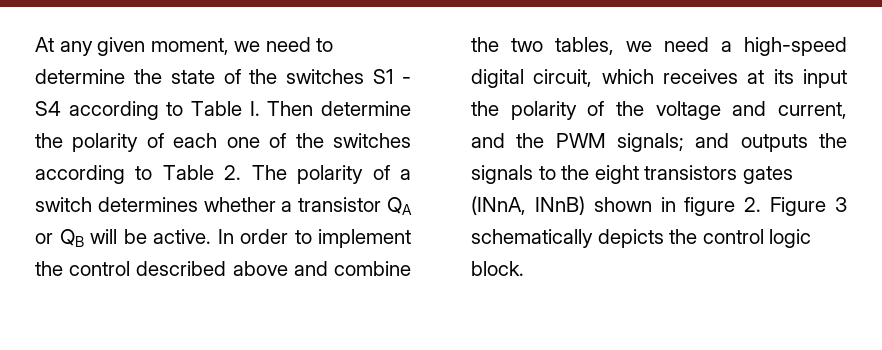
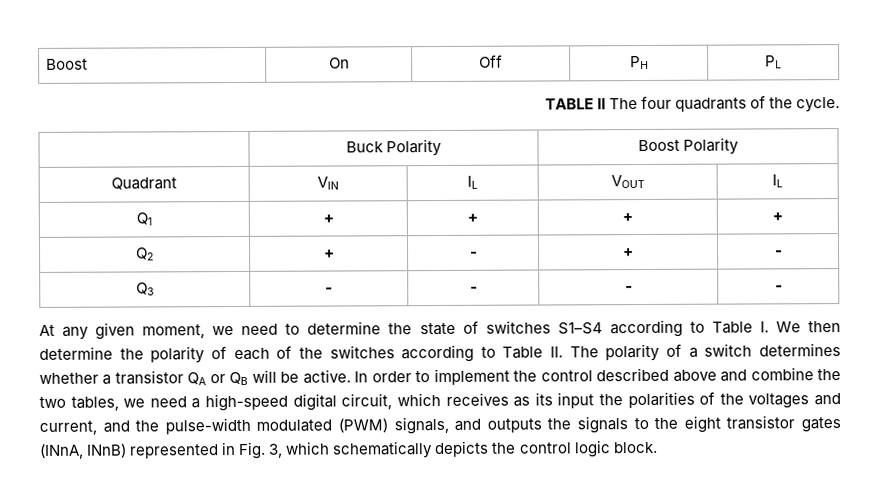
+ Boost | On | Off | PH | PL
+ TABLE II The four quadrants of the cycle.
+ | Buck Polarity | Boost Polarity
+ Quadrant | VIN | IL | VOUT | IL
+ Q1 | + | + | + | +
+ Q2 | + | - | + | -
+ Q3 | - | - | - | -
- At any given moment, we need to determine the state of the switches S1 - S4 according to Table I. Then determine the polarity of each one of the switches according to Table 2. The polarity of a switch determines whether a transistor QA or QB will be active.
+ At any given moment, we need to determine the state of switches S1–S4 according to Table I. We then determine the polarity of each of the switches according to Table II. The polarity of a switch determines whether a transistor QA or QB will be active.
- In order to implement the control described above and combine the two tables, we need a high-speed digital circuit, which receives at its input the polarity of the voltage and current, and the PWM signals; and outputs the signals to the eight transistors gates (INnA, INnB) shown in figure 2. Figure 3 schematically depicts the control logic block.
+ In order to implement the control described above and combine the two tables, we need a high-speed digital circuit, which receives as its input the polarities of the voltages and current, and the pulse-width modulated (PWM) signals, and outputs the signals to the eight transistor gates (INnA, INnB) represented in Fig. 3, which schematically depicts the control logic block.

